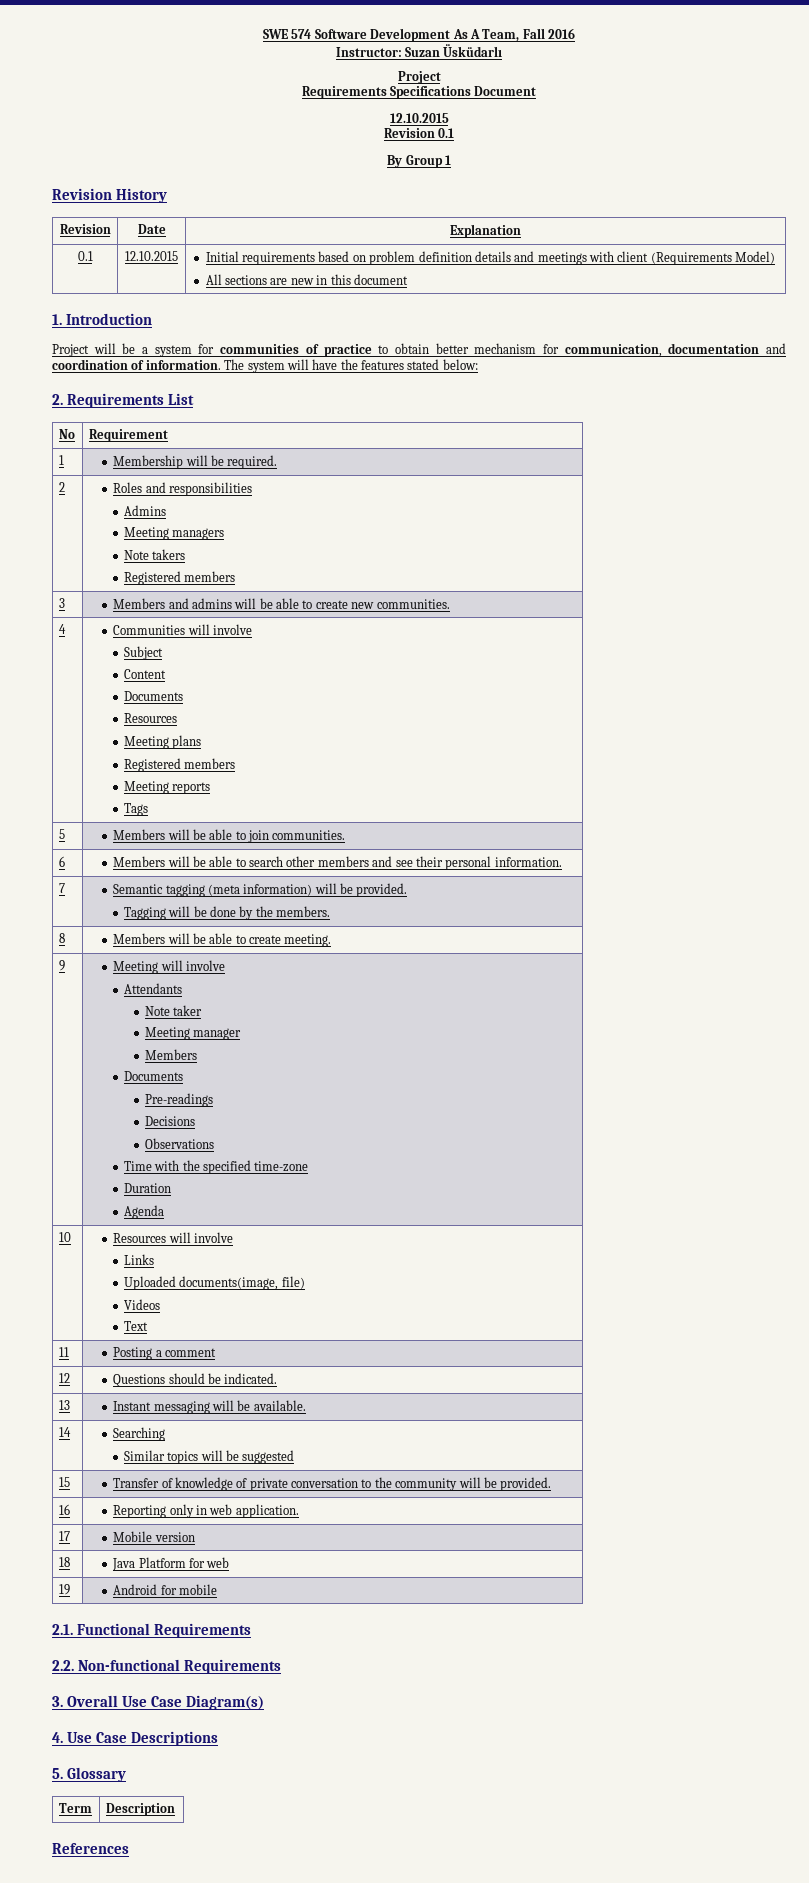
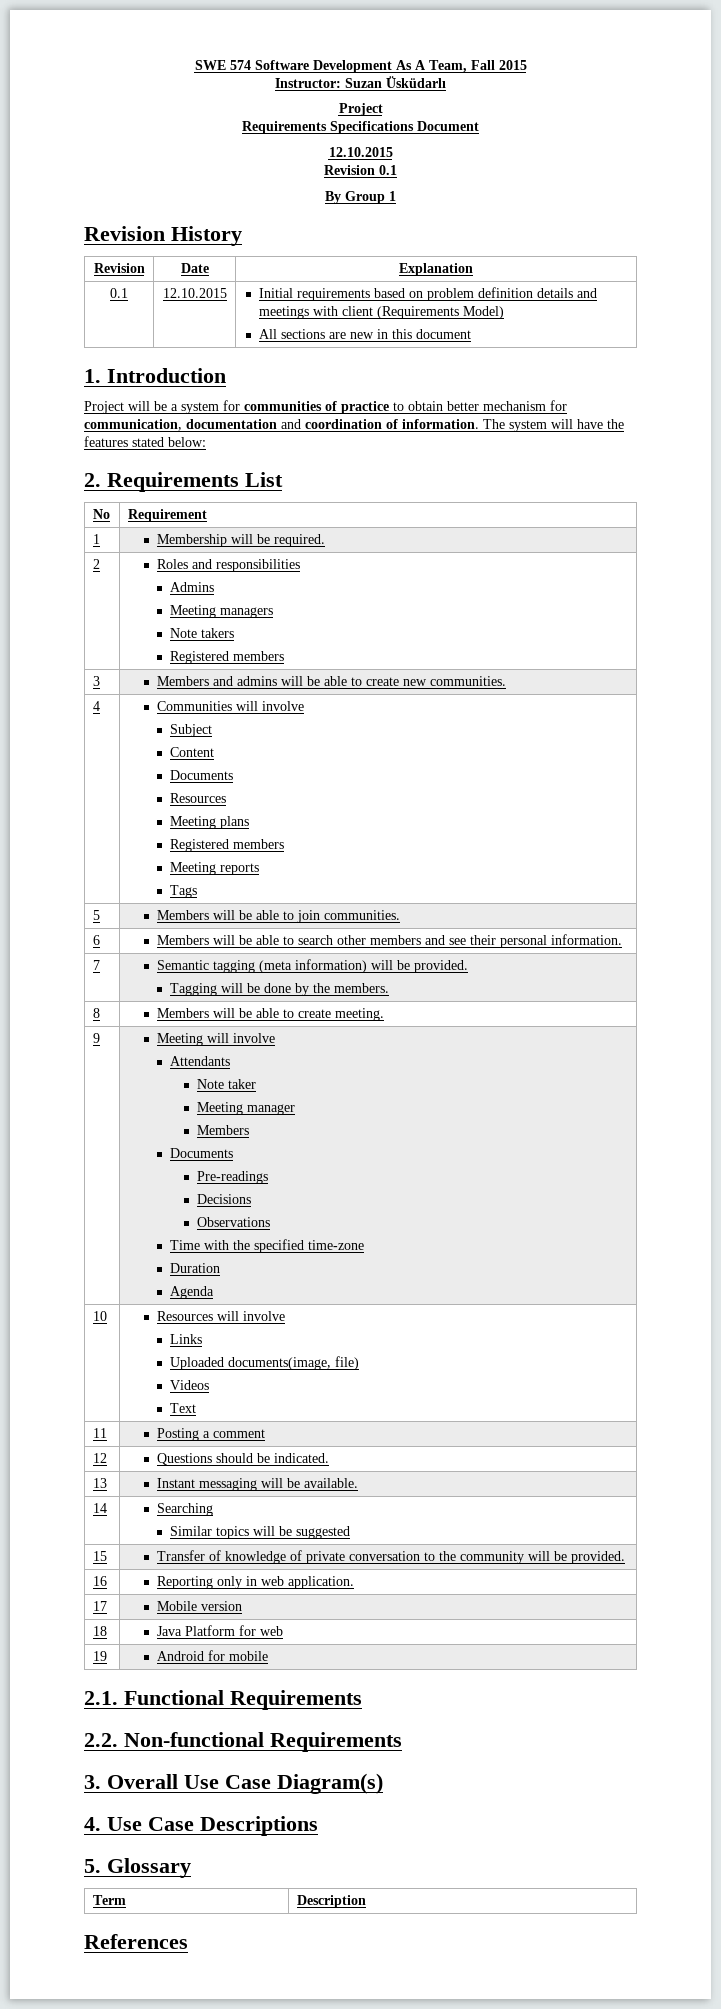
- SWE 574 Software Development As A Team, Fall 2016
+ SWE 574 Software Development As A Team, Fall 2015

